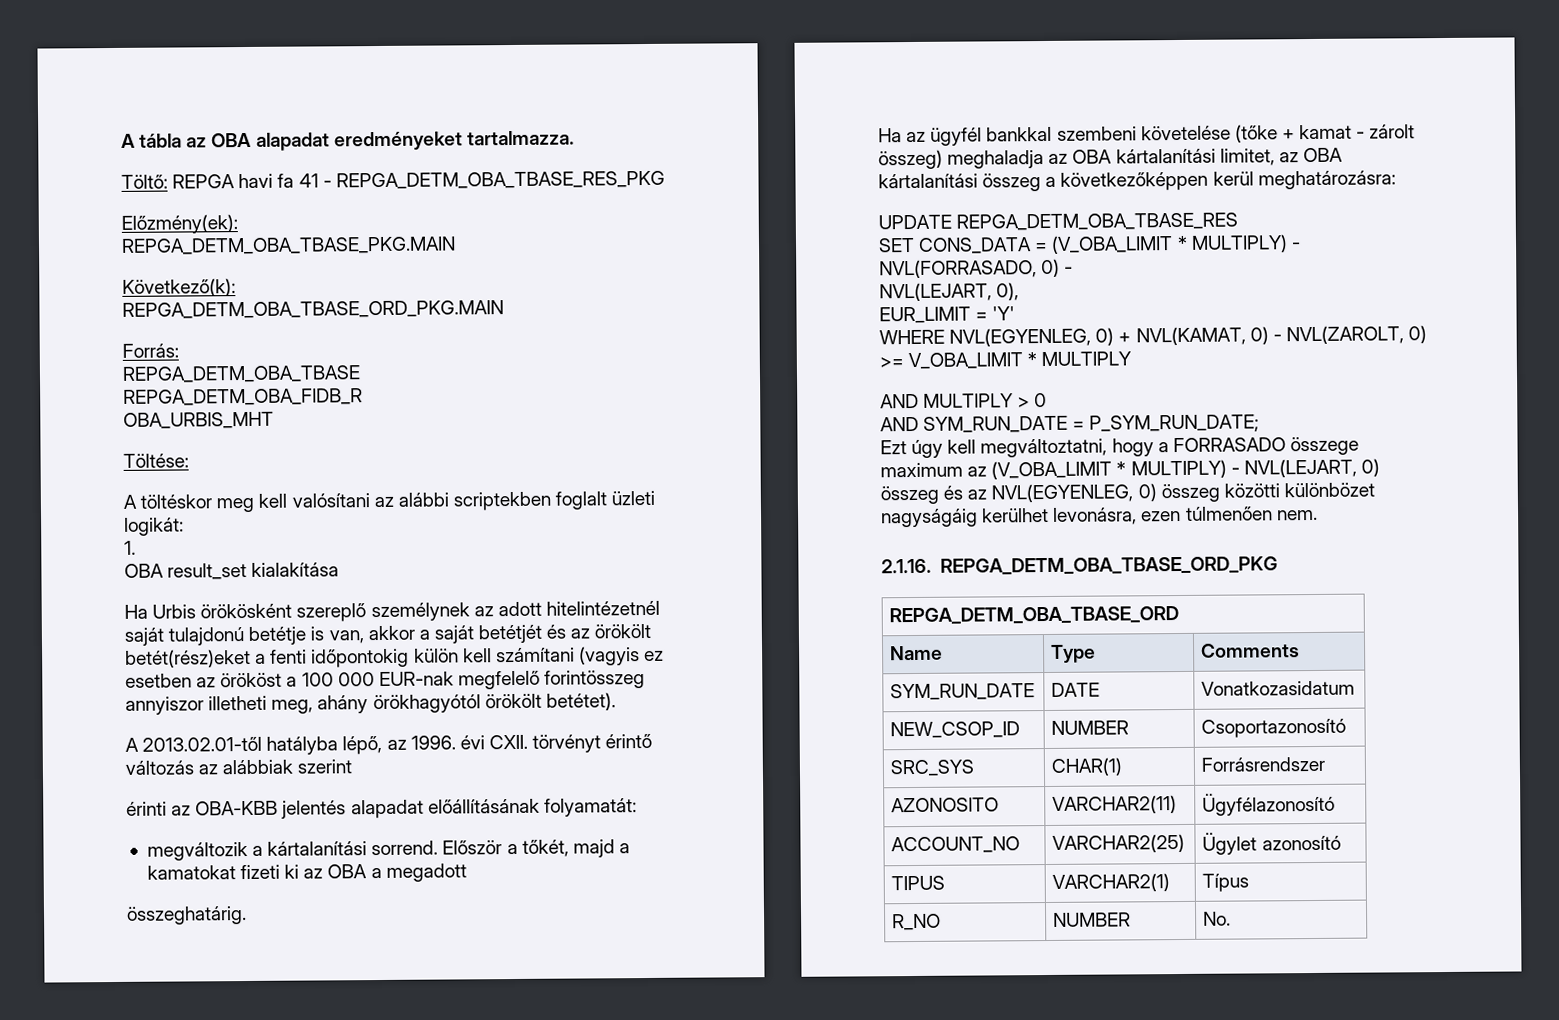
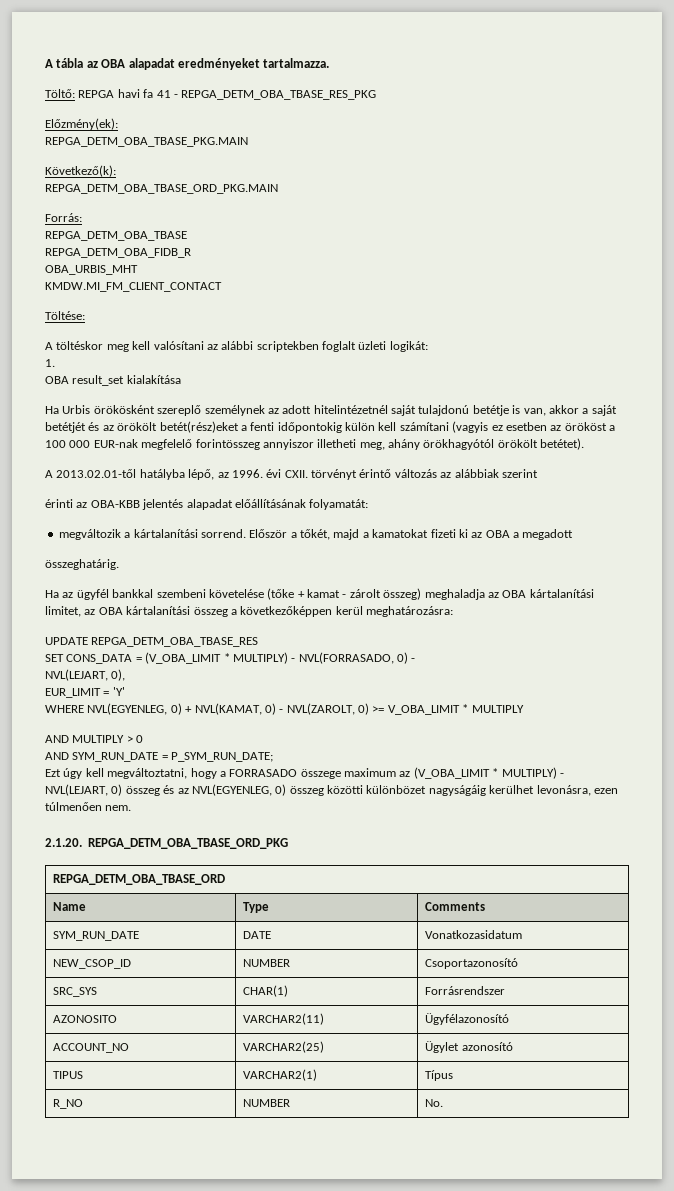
+ KMDW.MI_FM_CLIENT_CONTACT
- 2.1.16. REPGA_DETM_OBA_TBASE_ORD_PKG
+ 2.1.20. REPGA_DETM_OBA_TBASE_ORD_PKG

